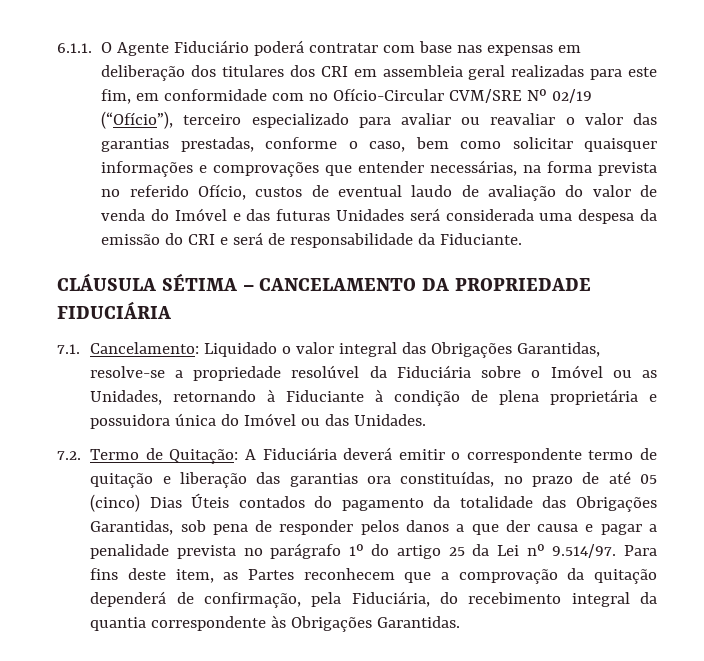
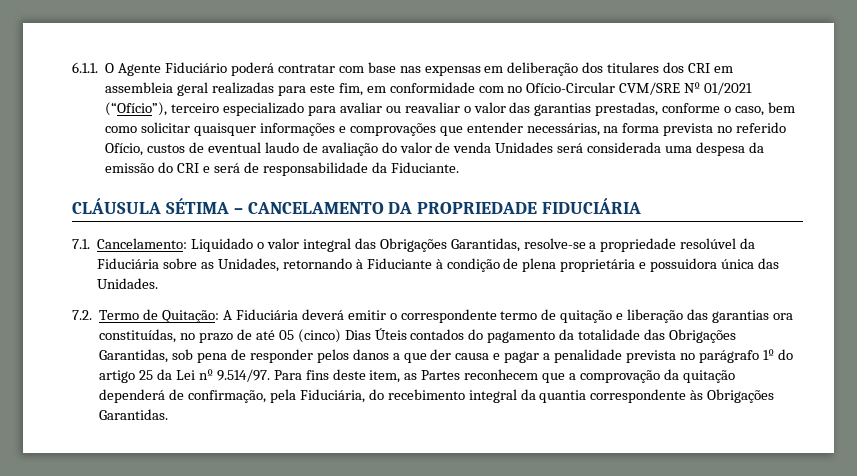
- 6.1.1. O Agente Fiduciário poderá contratar com base nas expensas em deliberação dos titulares dos CRI em assembleia geral realizadas para este fim, em conformidade com no Ofício-Circular CVM/SRE Nº 02/19 (“Ofício”), terceiro especializado para avaliar ou reavaliar o valor das garantias prestadas, conforme o caso, bem como solicitar quaisquer informações e comprovações que entender necessárias, na forma prevista no referido Ofício, custos de eventual laudo de avaliação do valor de venda do Imóvel e das futuras Unidades será considerada uma despesa da emissão do CRI e será de responsabilidade da Fiduciante.
+ 6.1.1. O Agente Fiduciário poderá contratar com base nas expensas em deliberação dos titulares dos CRI em assembleia geral realizadas para este fim, em conformidade com no Ofício-Circular CVM/SRE Nº 01/2021 (“Ofício”), terceiro especializado para avaliar ou reavaliar o valor das garantias prestadas, conforme o caso, bem como solicitar quaisquer informações e comprovações que entender necessárias, na forma prevista no referido Ofício, custos de eventual laudo de avaliação do valor de venda Unidades será considerada uma despesa da emissão do CRI e será de responsabilidade da Fiduciante.
- 7.1. Cancelamento: Liquidado o valor integral das Obrigações Garantidas, resolve-se a propriedade resolúvel da Fiduciária sobre o Imóvel ou as Unidades, retornando à Fiduciante à condição de plena proprietária e possuidora única do Imóvel ou das Unidades.
+ 7.1. Cancelamento: Liquidado o valor integral das Obrigações Garantidas, resolve-se a propriedade resolúvel da Fiduciária sobre as Unidades, retornando à Fiduciante à condição de plena proprietária e possuidora única das Unidades.

